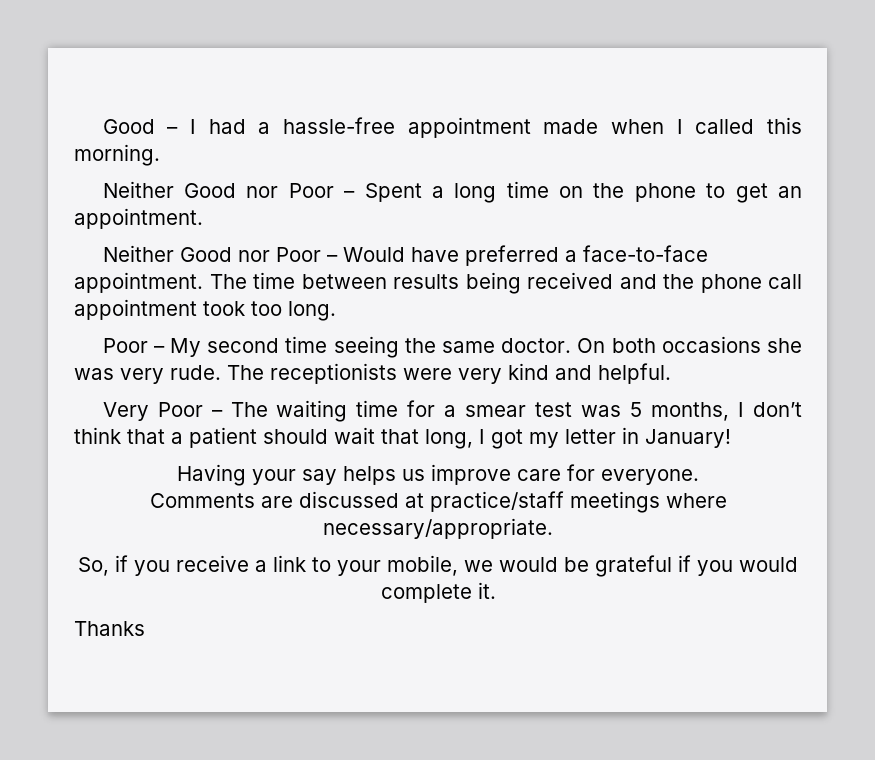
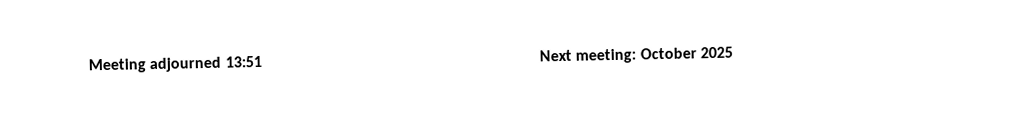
- Good – I had a hassle-free appointment made when I called this morning.
- Neither Good nor Poor – Spent a long time on the phone to get an appointment.
- Neither Good nor Poor – Would have preferred a face-to-face appointment. The time between results being received and the phone call appointment took too long.
- Poor – My second time seeing the same doctor. On both occasions she was very rude. The receptionists were very kind and helpful.
- Very Poor – The waiting time for a smear test was 5 months, I don’t think that a patient should wait that long, I got my letter in January!
- Having your say helps us improve care for everyone.
- Comments are discussed at practice/staff meetings where necessary/appropriate.
- So, if you receive a link to your mobile, we would be grateful if you would complete it.
- Thanks
+ Meeting adjourned 13:51
+ Next meeting: October 2025

